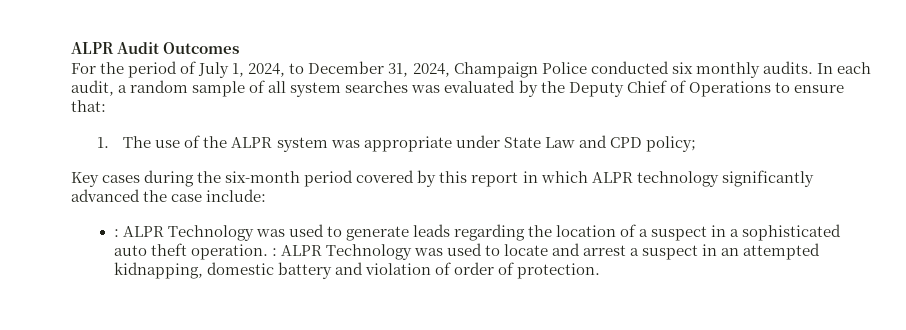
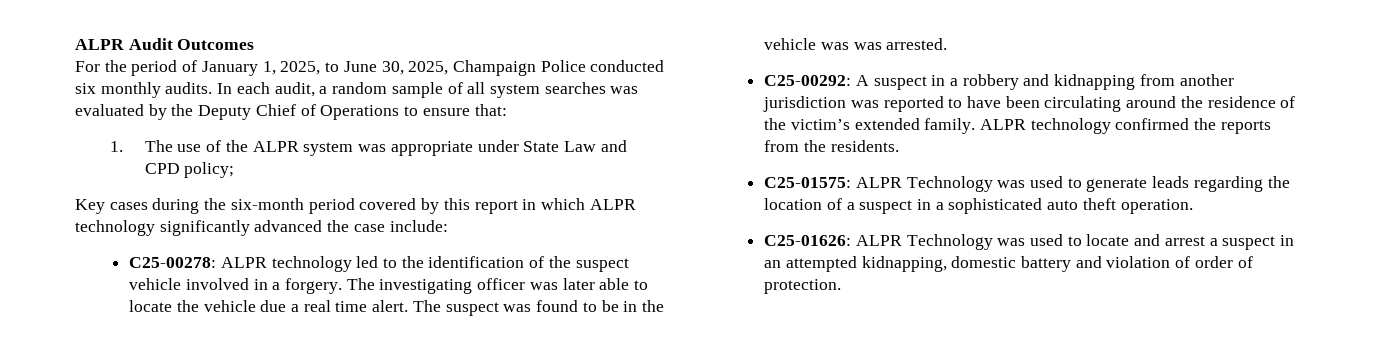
- For the period of July 1, 2024, to December 31, 2024, Champaign Police conducted six monthly audits.
+ For the period of January 1, 2025, to June 30, 2025, Champaign Police conducted six monthly audits.
- : ALPR Technology was used to generate leads regarding the location of a suspect in a sophisticated auto theft operation. : ALPR Technology was used to locate and arrest a suspect in an attempted kidnapping, domestic battery and violation of order of protection.
+ C25-00278: ALPR technology led to the identification of the suspect vehicle involved in a forgery. The investigating officer was later able to locate the vehicle due a real time alert. The suspect was found to be in the vehicle was was arrested.
+ C25-00292: A suspect in a robbery and kidnapping from another jurisdiction was reported to have been circulating around the residence of the victim’s extended family. ALPR technology confirmed the reports from the residents.
+ C25-01575: ALPR Technology was used to generate leads regarding the location of a suspect in a sophisticated auto theft operation.
+ C25-01626: ALPR Technology was used to locate and arrest a suspect in an attempted kidnapping, domestic battery and violation of order of protection.

